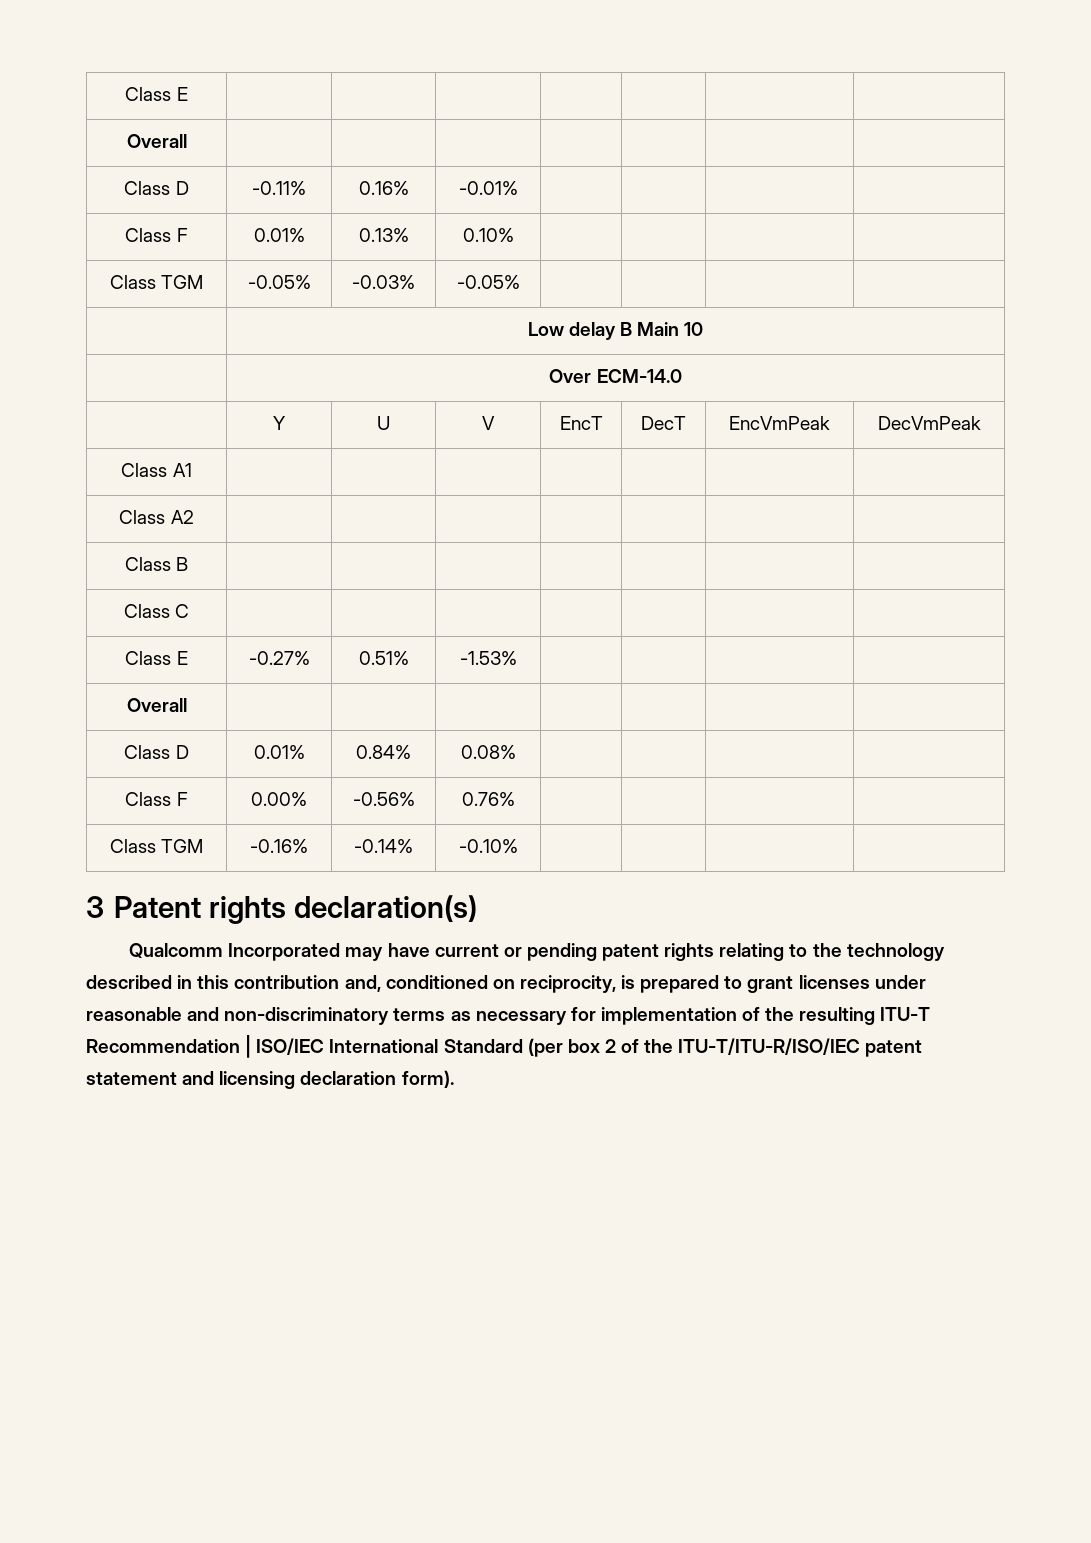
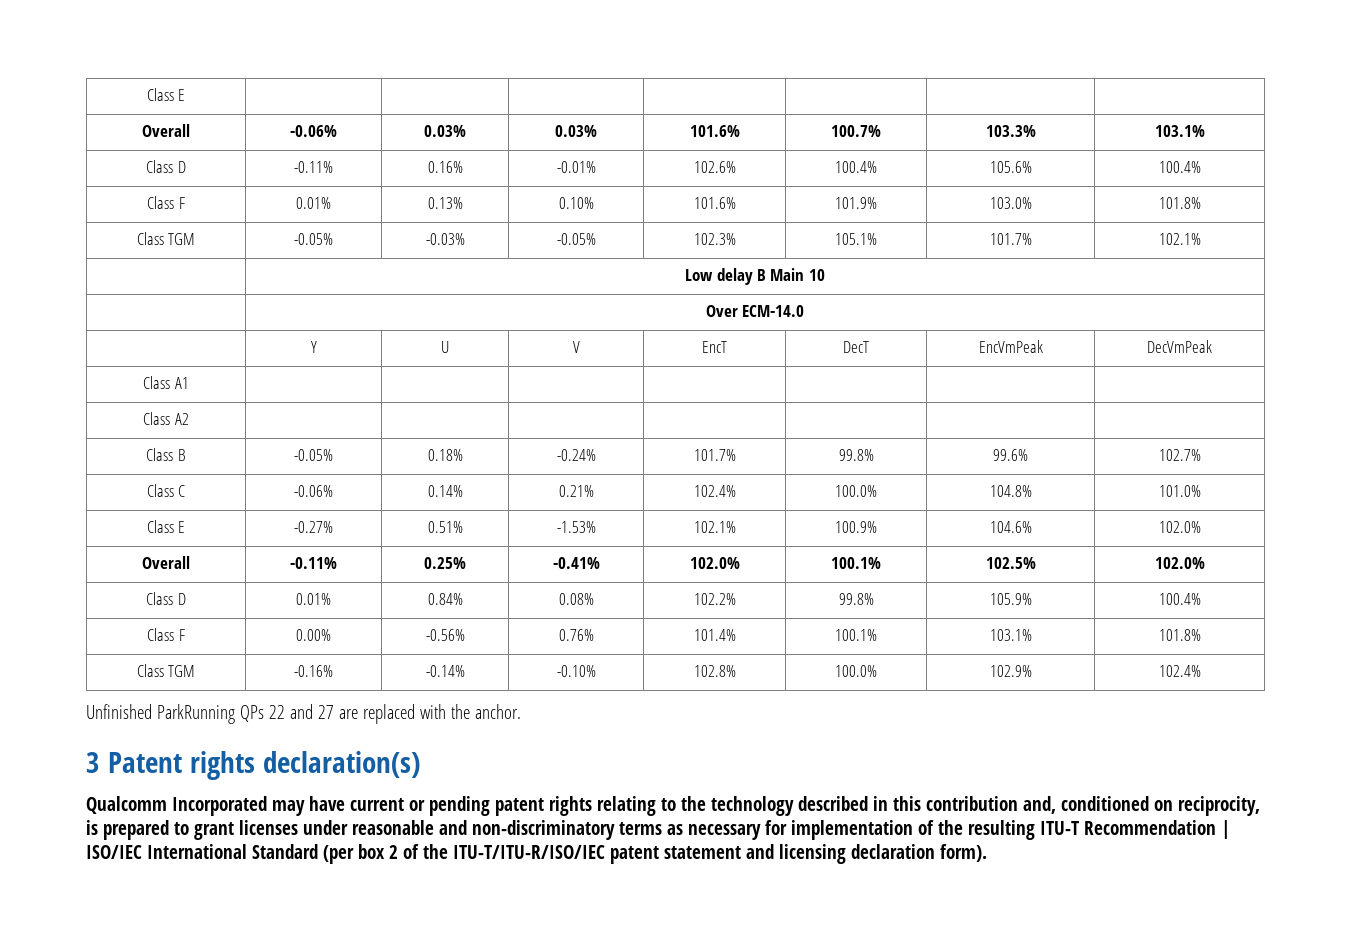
  Class E | | | | | | |
- Overall | | | | | | |
+ Overall | -0.06% | 0.03% | 0.03% | 101.6% | 100.7% | 103.3% | 103.1%
- Class D | -0.11% | 0.16% | -0.01% | | | |
+ Class D | -0.11% | 0.16% | -0.01% | 102.6% | 100.4% | 105.6% | 100.4%
- Class F | 0.01% | 0.13% | 0.10% | | | |
+ Class F | 0.01% | 0.13% | 0.10% | 101.6% | 101.9% | 103.0% | 101.8%
- Class TGM | -0.05% | -0.03% | -0.05% | | | |
+ Class TGM | -0.05% | -0.03% | -0.05% | 102.3% | 105.1% | 101.7% | 102.1%
- Class B | | | | | | |
- Class C | | | | | | |
+ Class B | -0.05% | 0.18% | -0.24% | 101.7% | 99.8% | 99.6% | 102.7%
+ Class C | -0.06% | 0.14% | 0.21% | 102.4% | 100.0% | 104.8% | 101.0%
- Class E | -0.27% | 0.51% | -1.53% | | | |
- Overall | | | | | | |
+ Class E | -0.27% | 0.51% | -1.53% | 102.1% | 100.9% | 104.6% | 102.0%
+ Overall | -0.11% | 0.25% | -0.41% | 102.0% | 100.1% | 102.5% | 102.0%
- Class D | 0.01% | 0.84% | 0.08% | | | |
+ Class D | 0.01% | 0.84% | 0.08% | 102.2% | 99.8% | 105.9% | 100.4%
- Class F | 0.00% | -0.56% | 0.76% | | | |
+ Class F | 0.00% | -0.56% | 0.76% | 101.4% | 100.1% | 103.1% | 101.8%
- Class TGM | -0.16% | -0.14% | -0.10% | | | |
+ Class TGM | -0.16% | -0.14% | -0.10% | 102.8% | 100.0% | 102.9% | 102.4%
+ Unfinished ParkRunning QPs 22 and 27 are replaced with the anchor.

